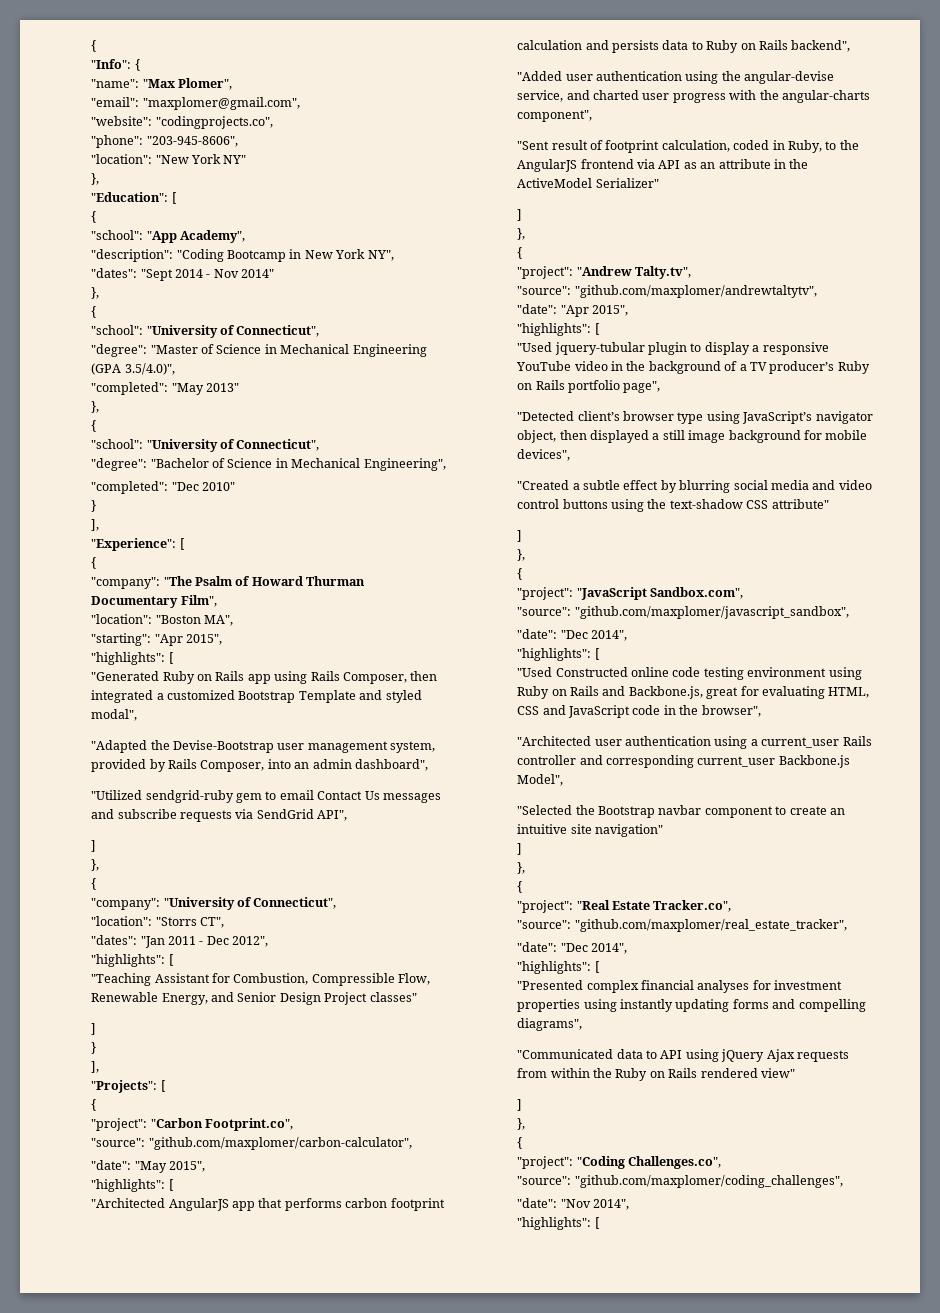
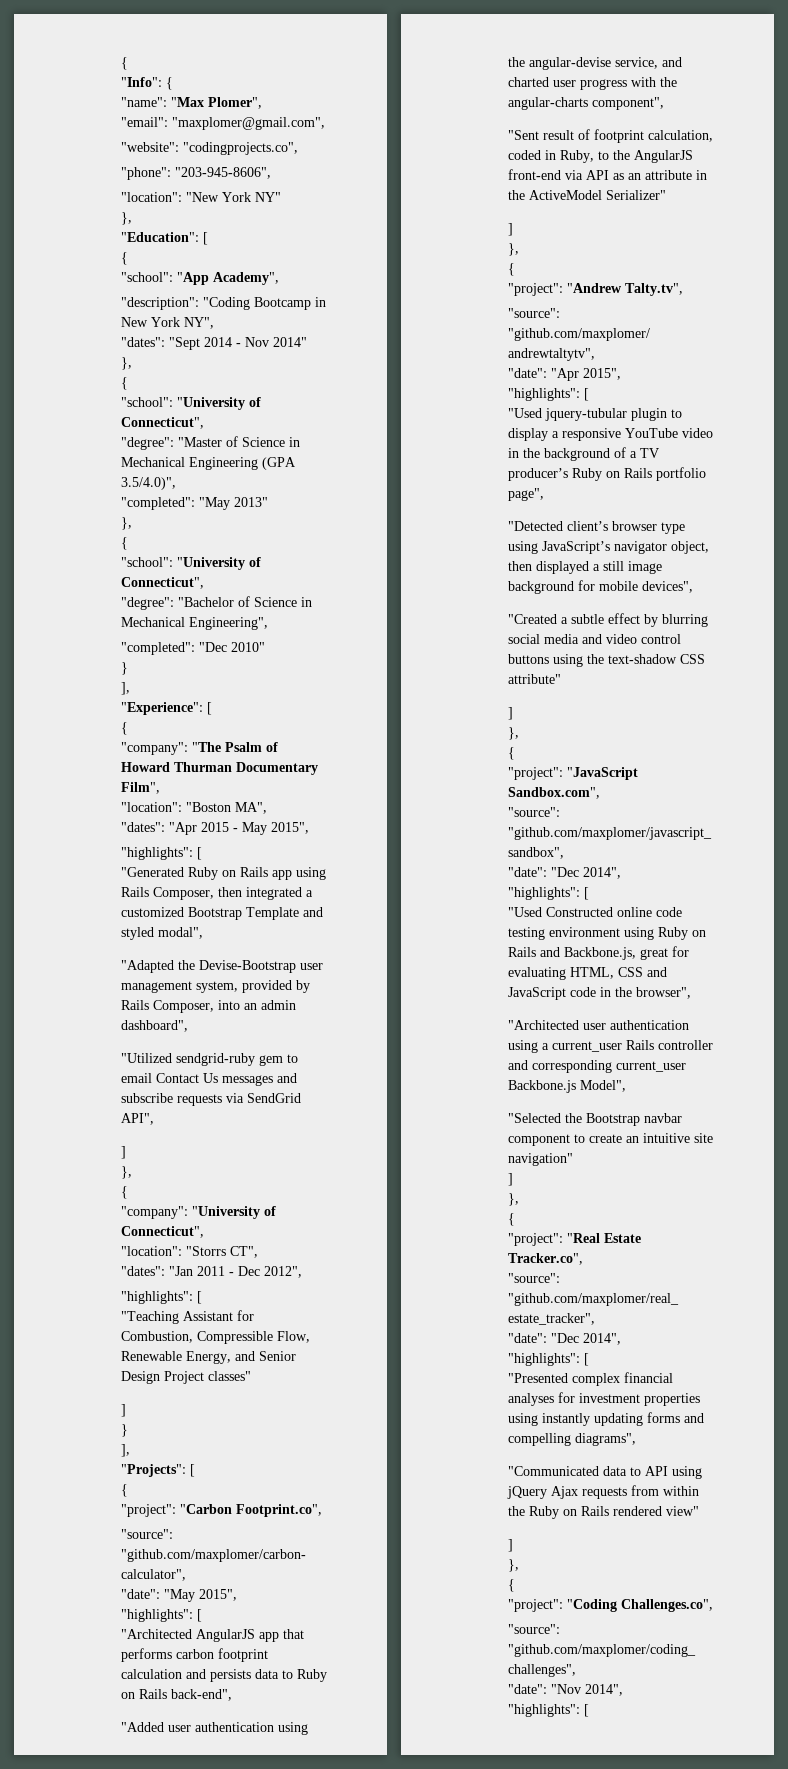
- "starting": "Apr 2015",
+ "dates": "Apr 2015 - May 2015",
- "Architected AngularJS app that performs carbon footprint calculation and persists data to Ruby on Rails backend",
+ "Architected AngularJS app that performs carbon footprint calculation and persists data to Ruby on Rails back-end",
- "Sent result of footprint calculation, coded in Ruby, to the AngularJS frontend via API as an attribute in the ActiveModel Serializer"
+ "Sent result of footprint calculation, coded in Ruby, to the AngularJS front-end via API as an attribute in the ActiveModel Serializer"

